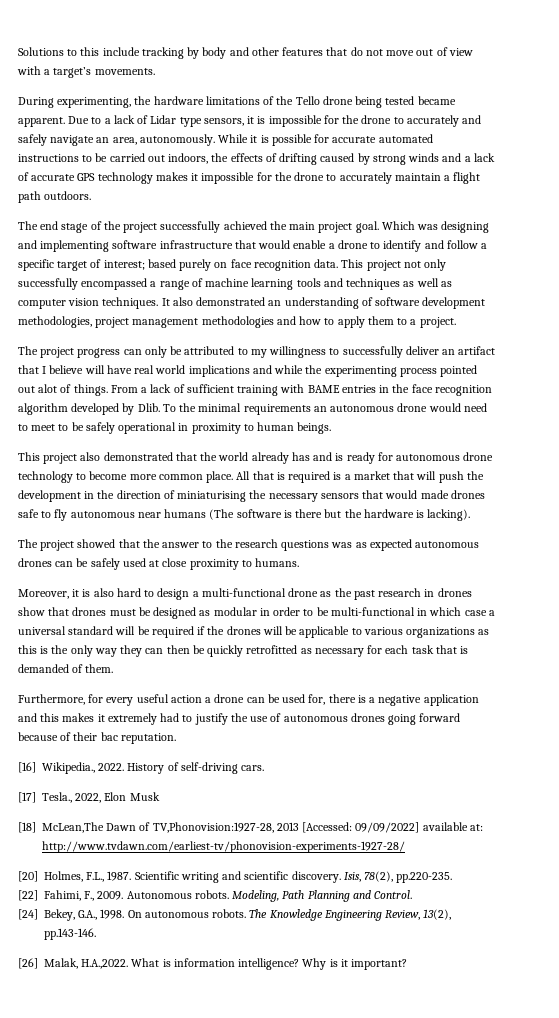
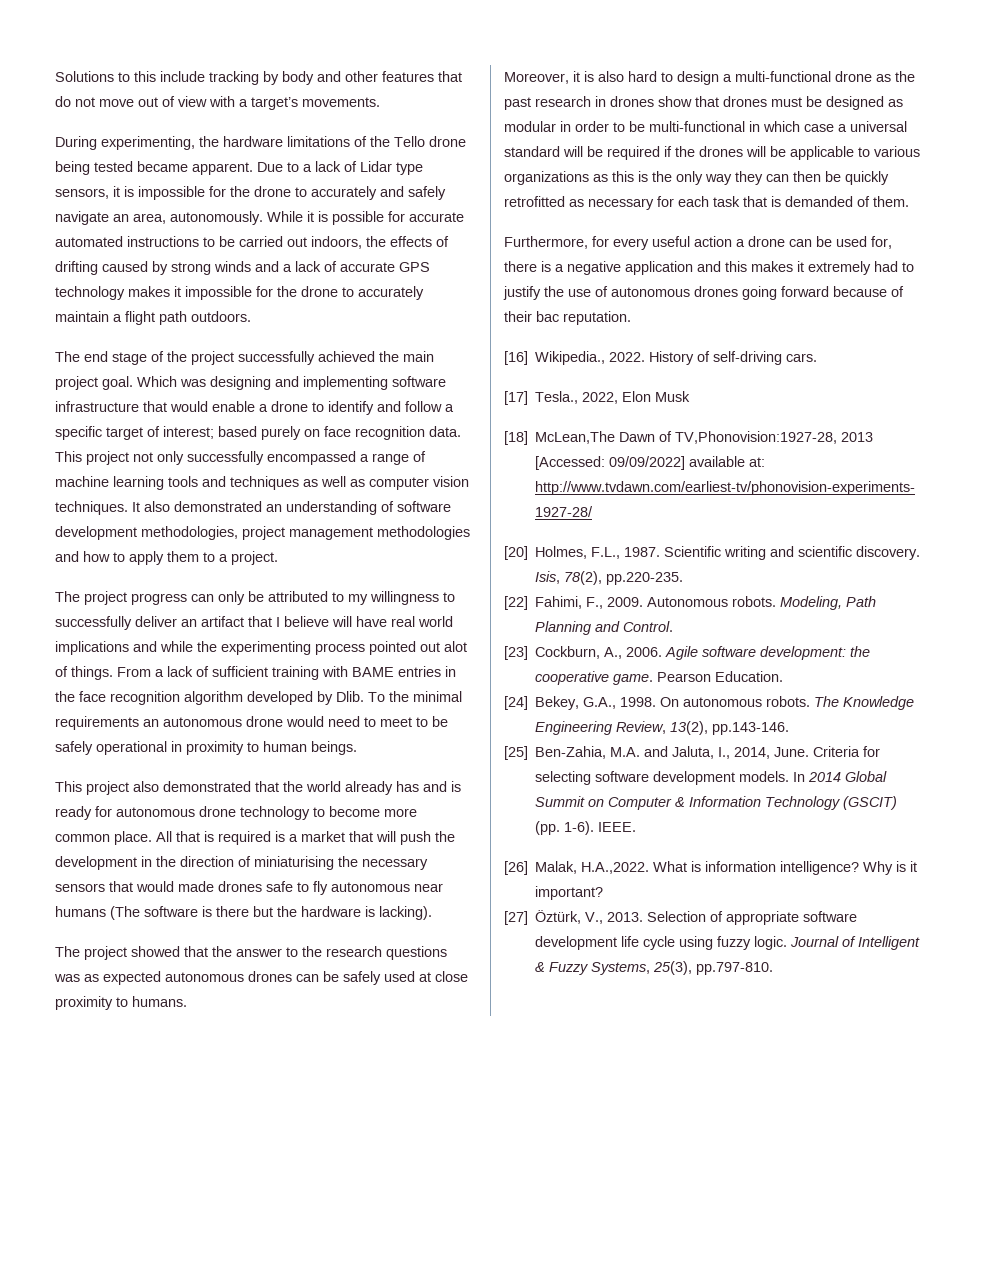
+ [23] Cockburn, A., 2006. Agile software development: the cooperative game. Pearson Education.
+ [25] Ben-Zahia, M.A. and Jaluta, I., 2014, June. Criteria for selecting software development models. In 2014 Global Summit on Computer & Information Technology (GSCIT) (pp. 1-6). IEEE.
+ [27] Öztürk, V., 2013. Selection of appropriate software development life cycle using fuzzy logic. Journal of Intelligent & Fuzzy Systems, 25(3), pp.797-810.

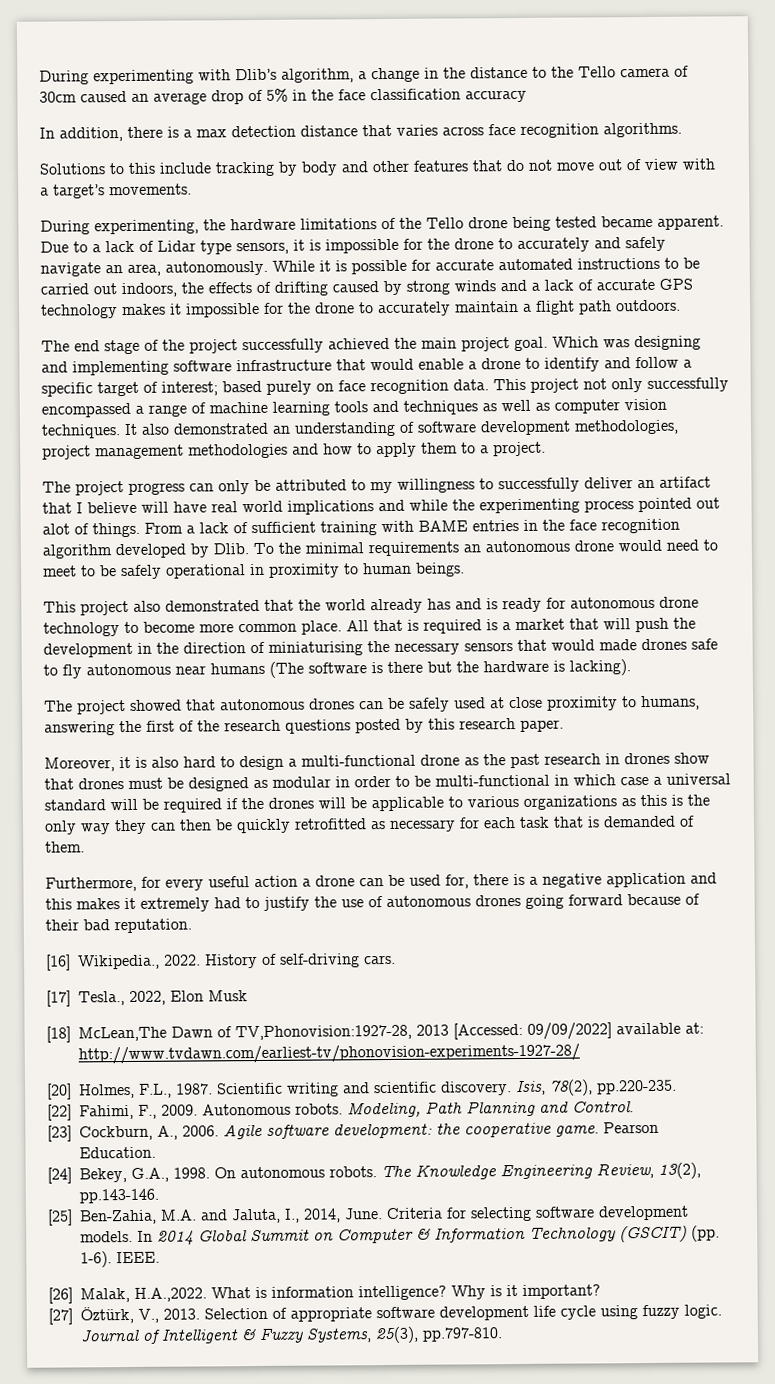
+ During experimenting with Dlib’s algorithm, a change in the distance to the Tello camera of 30cm caused an average drop of 5% in the face classification accuracy
+ In addition, there is a max detection distance that varies across face recognition algorithms.
- The project showed that the answer to the research questions was as expected autonomous drones can be safely used at close proximity to humans.
+ The project showed that autonomous drones can be safely used at close proximity to humans, answering the first of the research questions posted by this research paper.
- Furthermore, for every useful action a drone can be used for, there is a negative application and this makes it extremely had to justify the use of autonomous drones going forward because of their bac reputation.
+ Furthermore, for every useful action a drone can be used for, there is a negative application and this makes it extremely had to justify the use of autonomous drones going forward because of their bad reputation.

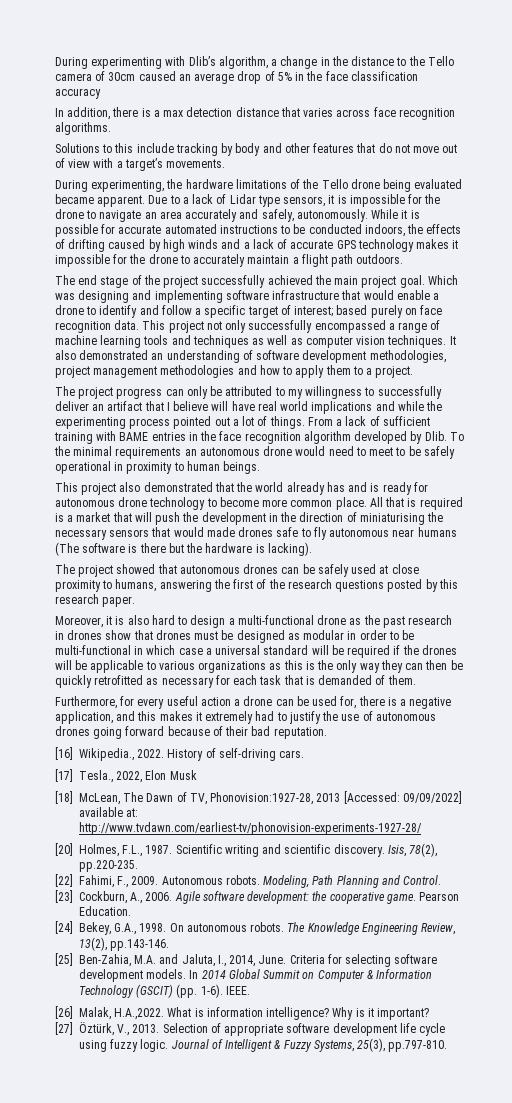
- During experimenting, the hardware limitations of the Tello drone being tested became apparent.
+ During experimenting, the hardware limitations of the Tello drone being evaluated became apparent.
- Due to a lack of Lidar type sensors, it is impossible for the drone to accurately and safely navigate an area, autonomously.
+ Due to a lack of Lidar type sensors, it is impossible for the drone to navigate an area accurately and safely, autonomously.
- While it is possible for accurate automated instructions to be carried out indoors, the effects of drifting caused by strong winds and a lack of accurate GPS technology makes it impossible for the drone to accurately maintain a flight path outdoors.
+ While it is possible for accurate automated instructions to be conducted indoors, the effects of drifting caused by high winds and a lack of accurate GPS technology makes it impossible for the drone to accurately maintain a flight path outdoors.
- The project progress can only be attributed to my willingness to successfully deliver an artifact that I believe will have real world implications and while the experimenting process pointed out alot of things.
+ The project progress can only be attributed to my willingness to successfully deliver an artifact that I believe will have real world implications and while the experimenting process pointed out a lot of things.
- Furthermore, for every useful action a drone can be used for, there is a negative application and this makes it extremely had to justify the use of autonomous drones going forward because of their bad reputation.
+ Furthermore, for every useful action a drone can be used for, there is a negative application, and this makes it extremely had to justify the use of autonomous drones going forward because of their bad reputation.
- [18] McLean,The Dawn of TV,Phonovision:1927-28, 2013 [Accessed: 09/09/2022] available at: http://www.tvdawn.com/earliest-tv/phonovision-experiments-1927-28/
+ [18] McLean, The Dawn of TV, Phonovision:1927-28, 2013 [Accessed: 09/09/2022] available at: http://www.tvdawn.com/earliest-tv/phonovision-experiments-1927-28/

